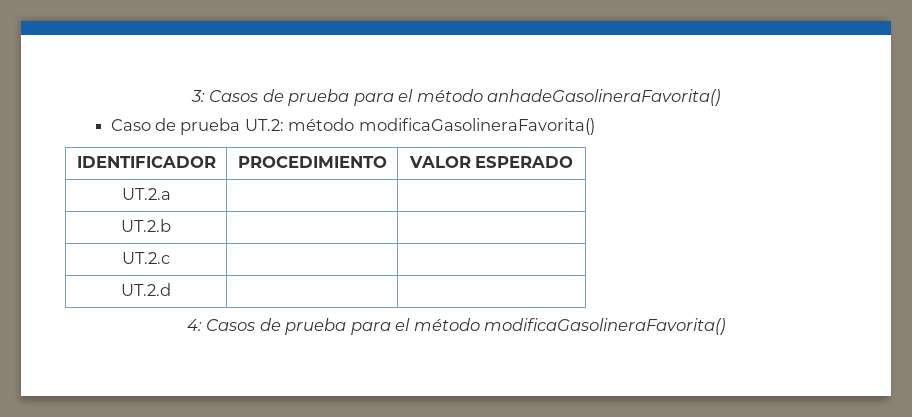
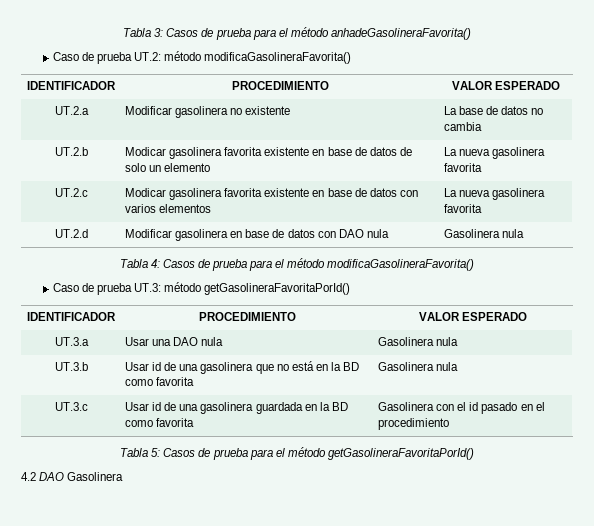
- 3: Casos de prueba para el método anhadeGasolineraFavorita()
+ Tabla 3: Casos de prueba para el método anhadeGasolineraFavorita()
- UT.2.a | |
- UT.2.b | |
- UT.2.c | |
- UT.2.d | |
- 4: Casos de prueba para el método modificaGasolineraFavorita()
+ UT.2.a | Modificar gasolinera no existente | La base de datos no cambia
+ UT.2.b | Modicar gasolinera favorita existente en base de datos de solo un elemento | La nueva gasolinera favorita
+ UT.2.c | Modicar gasolinera favorita existente en base de datos con varios elementos | La nueva gasolinera favorita
+ UT.2.d | Modificar gasolinera en base de datos con DAO nula | Gasolinera nula
+ Tabla 4: Casos de prueba para el método modificaGasolineraFavorita()
+ Caso de prueba UT.3: método getGasolineraFavoritaPorId()
+ IDENTIFICADOR | PROCEDIMIENTO | VALOR ESPERADO
+ UT.3.a | Usar una DAO nula | Gasolinera nula
+ UT.3.b | Usar id de una gasolinera que no está en la BD como favorita | Gasolinera nula
+ UT.3.c | Usar id de una gasolinera guardada en la BD como favorita | Gasolinera con el id pasado en el procedimiento
+ Tabla 5: Casos de prueba para el método getGasolineraFavoritaPorId()
+ 4.2 DAO Gasolinera

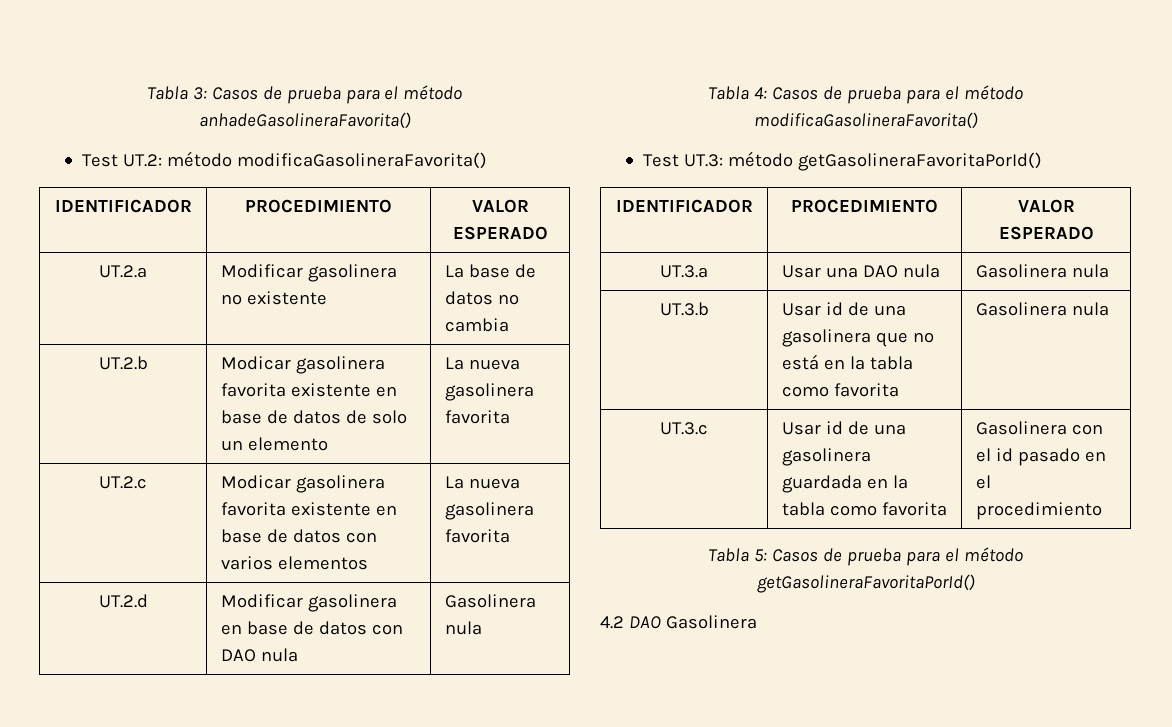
- Caso de prueba UT.2: método modificaGasolineraFavorita()
+ Test UT.2: método modificaGasolineraFavorita()
- Caso de prueba UT.3: método getGasolineraFavoritaPorId()
+ Test UT.3: método getGasolineraFavoritaPorId()
- UT.3.b | Usar id de una gasolinera que no está en la BD como favorita | Gasolinera nula
+ UT.3.b | Usar id de una gasolinera que no está en la tabla como favorita | Gasolinera nula
- UT.3.c | Usar id de una gasolinera guardada en la BD como favorita | Gasolinera con el id pasado en el procedimiento
+ UT.3.c | Usar id de una gasolinera guardada en la tabla como favorita | Gasolinera con el id pasado en el procedimiento

